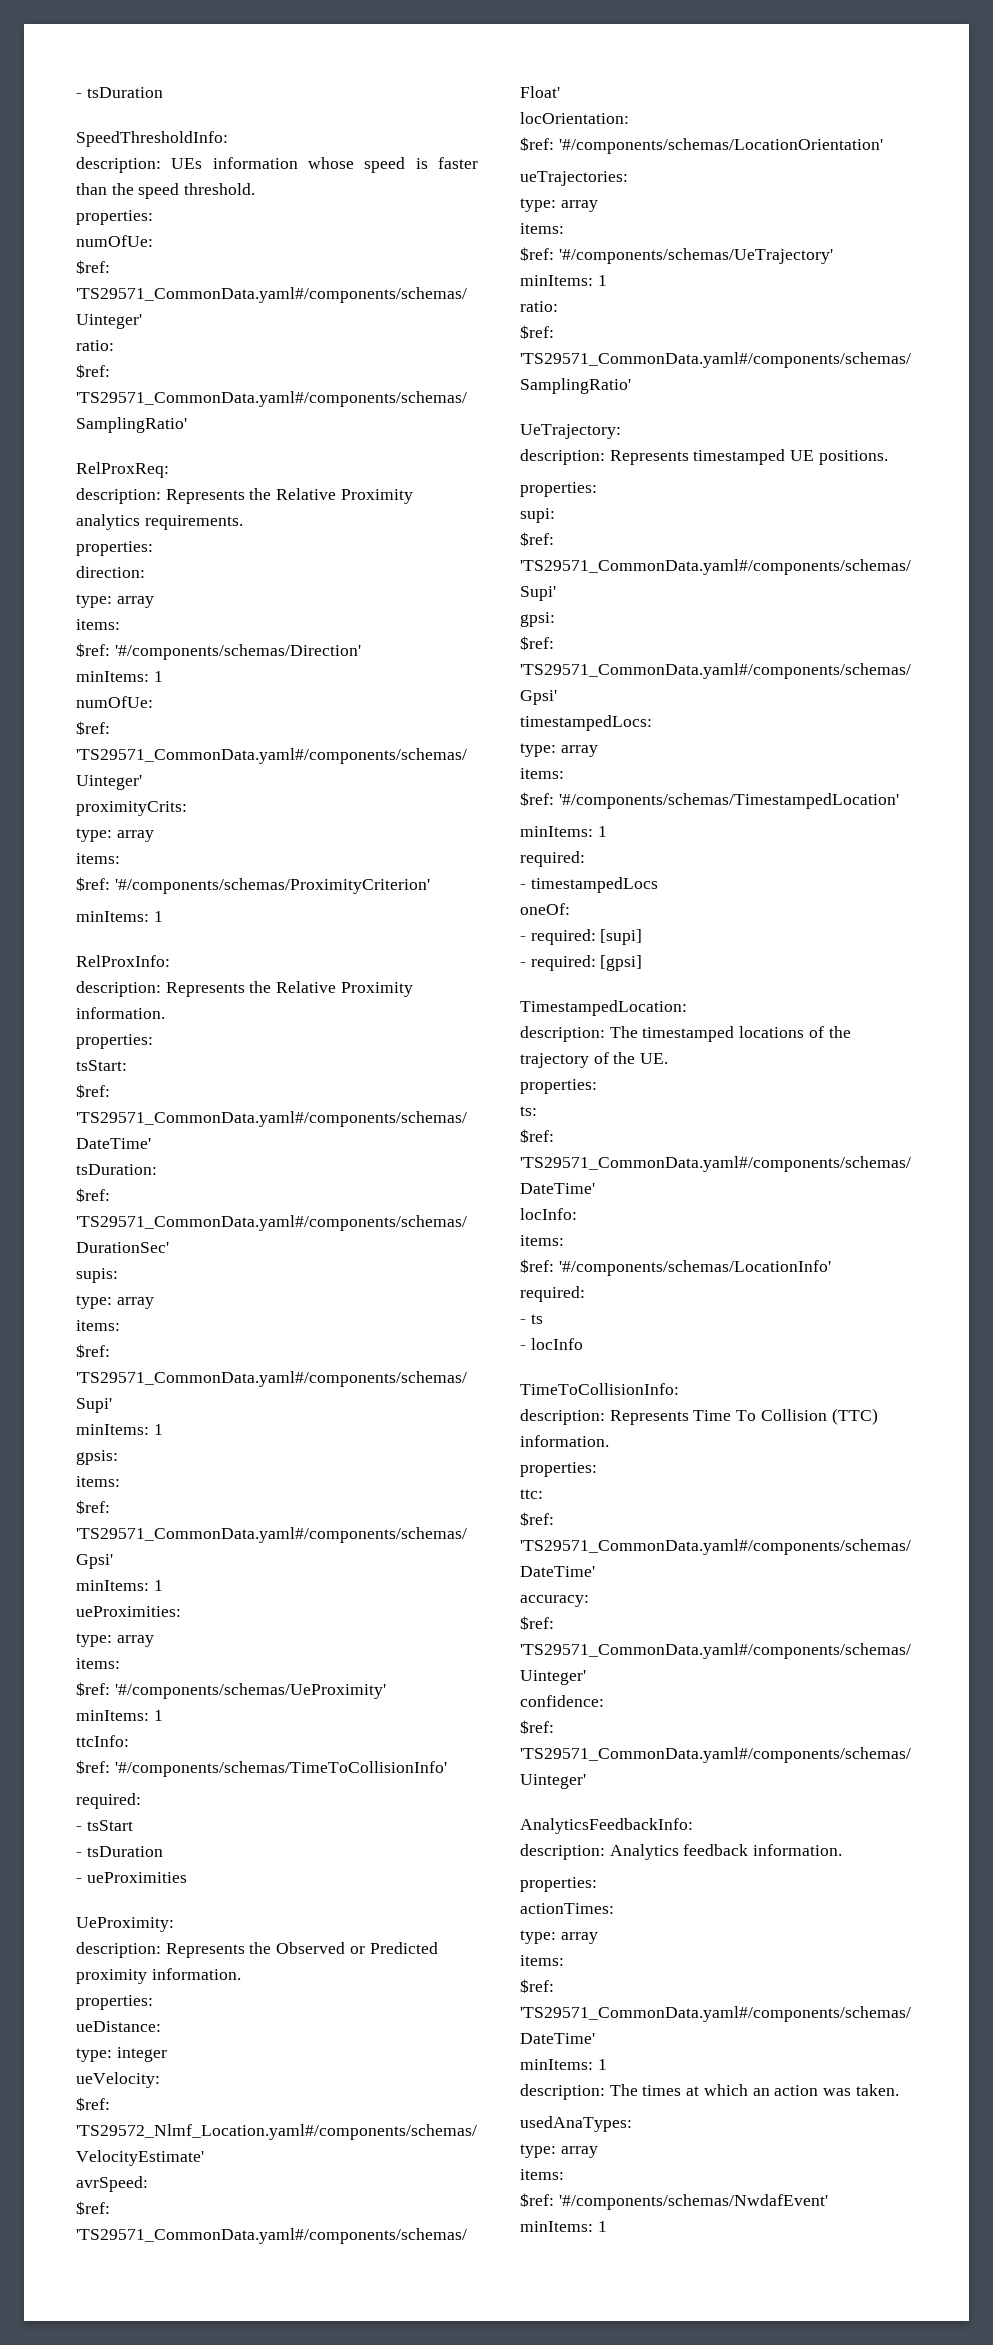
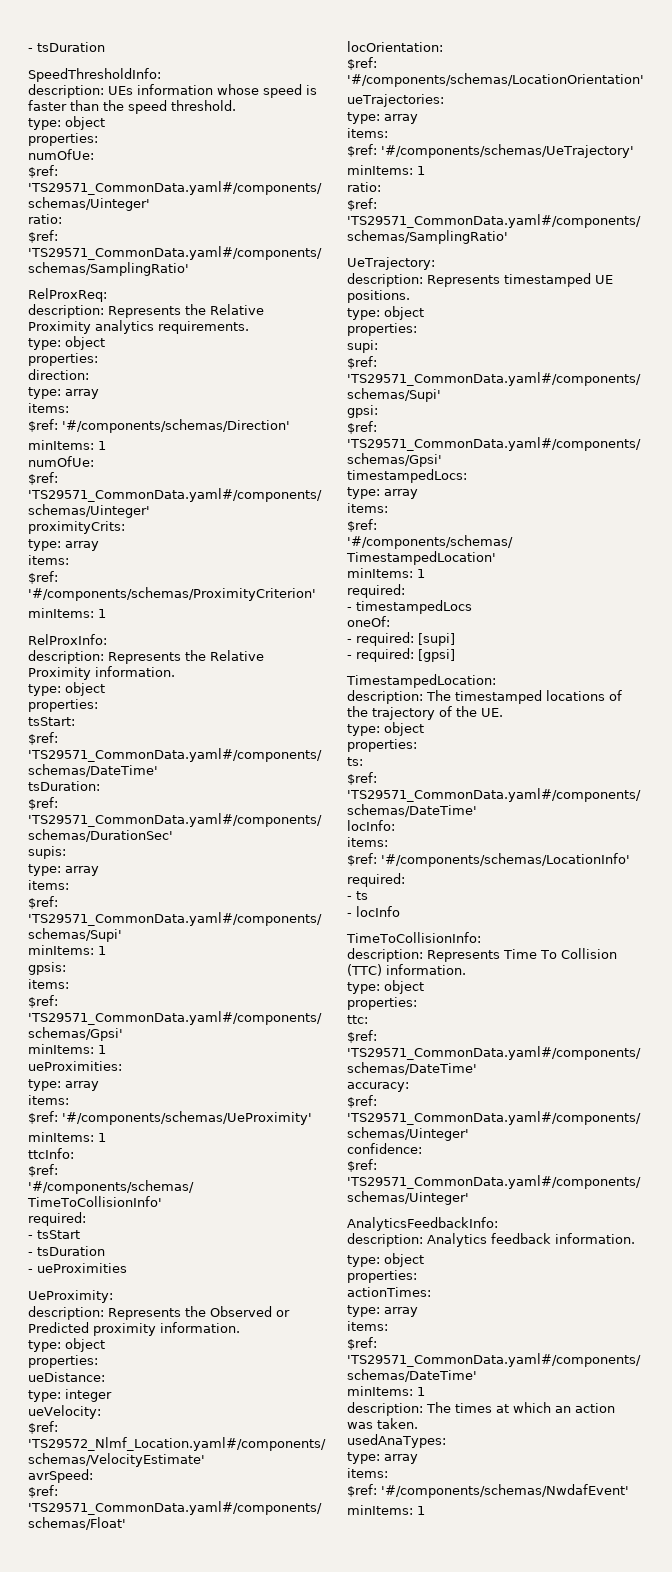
  description: UEs information whose speed is faster than the speed threshold.
+ type: object
  description: Represents the Relative Proximity analytics requirements.
+ type: object
  description: Represents the Relative Proximity information.
+ type: object
  description: Represents the Observed or Predicted proximity information.
+ type: object
  description: Represents timestamped UE positions.
+ type: object
  description: The timestamped locations of the trajectory of the UE.
+ type: object
  description: Represents Time To Collision (TTC) information.
+ type: object
  description: Analytics feedback information.
+ type: object

